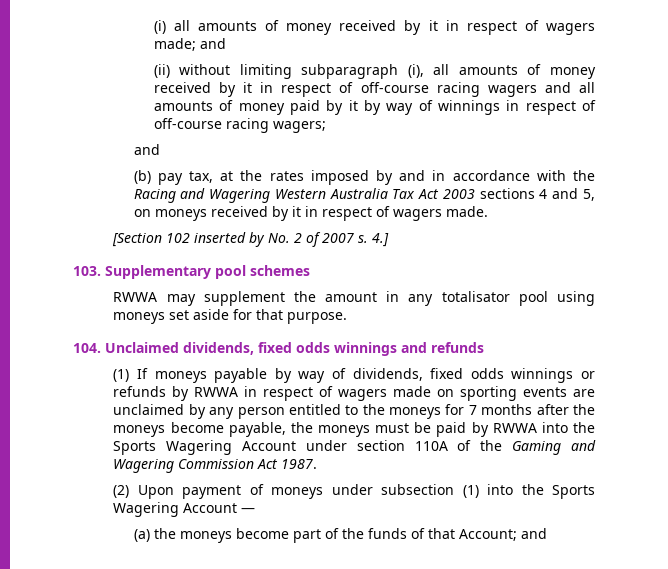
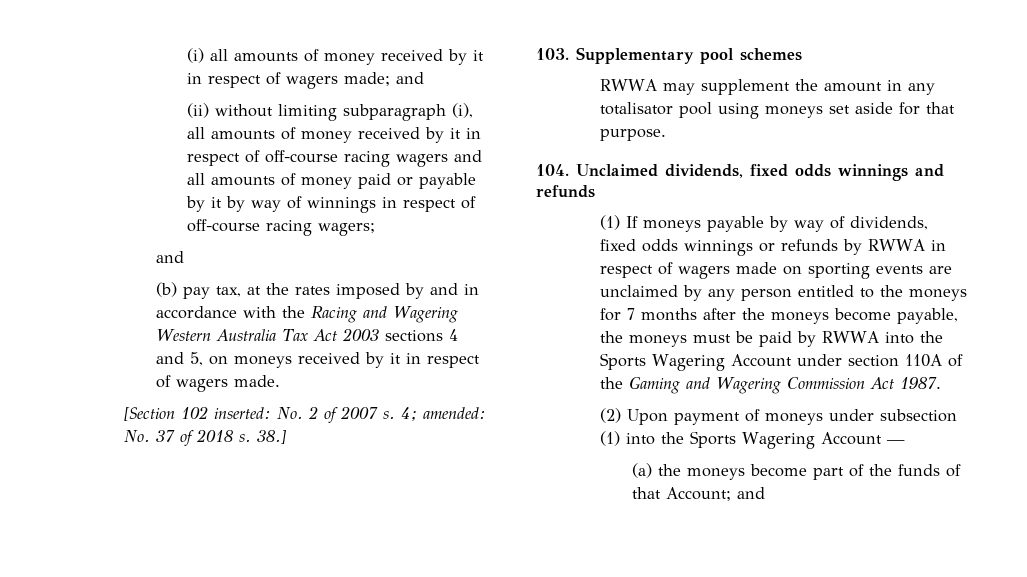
- (ii) without limiting subparagraph (i), all amounts of money received by it in respect of off-course racing wagers and all amounts of money paid by it by way of winnings in respect of off-course racing wagers;
+ (ii) without limiting subparagraph (i), all amounts of money received by it in respect of off-course racing wagers and all amounts of money paid or payable by it by way of winnings in respect of off-course racing wagers;
- [Section 102 inserted by No. 2 of 2007 s.
+ [Section 102 inserted: No. 2 of 2007 s.
- 4.]
+ 4; amended: No. 37 of 2018 s. 38.]

